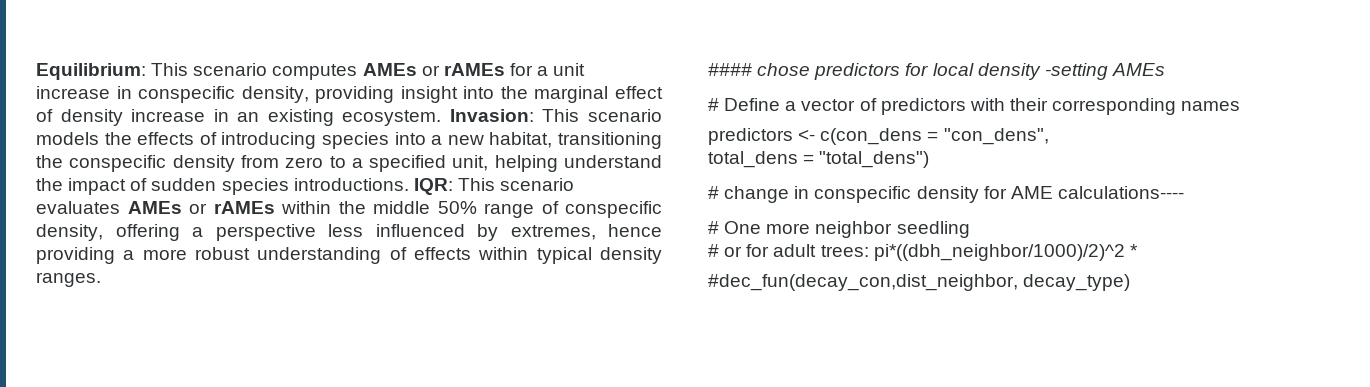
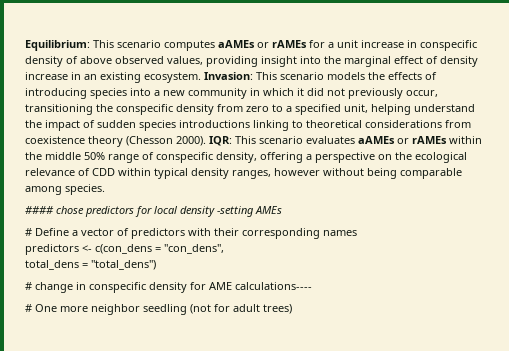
- Equilibrium: This scenario computes AMEs or rAMEs for a unit increase in conspecific density, providing insight into the marginal effect of density increase in an existing ecosystem.
+ Equilibrium: This scenario computes aAMEs or rAMEs for a unit increase in conspecific density of above observed values, providing insight into the marginal effect of density increase in an existing ecosystem.
- Invasion: This scenario models the effects of introducing species into a new habitat, transitioning the conspecific density from zero to a specified unit, helping understand the impact of sudden species introductions.
+ Invasion: This scenario models the effects of introducing species into a new community in which it did not previously occur, transitioning the conspecific density from zero to a specified unit, helping understand the impact of sudden species introductions linking to theoretical considerations from coexistence theory (Chesson 2000).
- IQR: This scenario evaluates AMEs or rAMEs within the middle 50% range of conspecific density, offering a perspective less influenced by extremes, hence providing a more robust understanding of effects within typical density ranges.
+ IQR: This scenario evaluates aAMEs or rAMEs within the middle 50% range of conspecific density, offering a perspective on the ecological relevance of CDD within typical density ranges, however without being comparable among species.
- # One more neighbor seedling
- # or for adult trees: pi*((dbh_neighbor/1000)/2)^2 *
- #dec_fun(decay_con,dist_neighbor, decay_type)
+ # One more neighbor seedling (not for adult trees)

